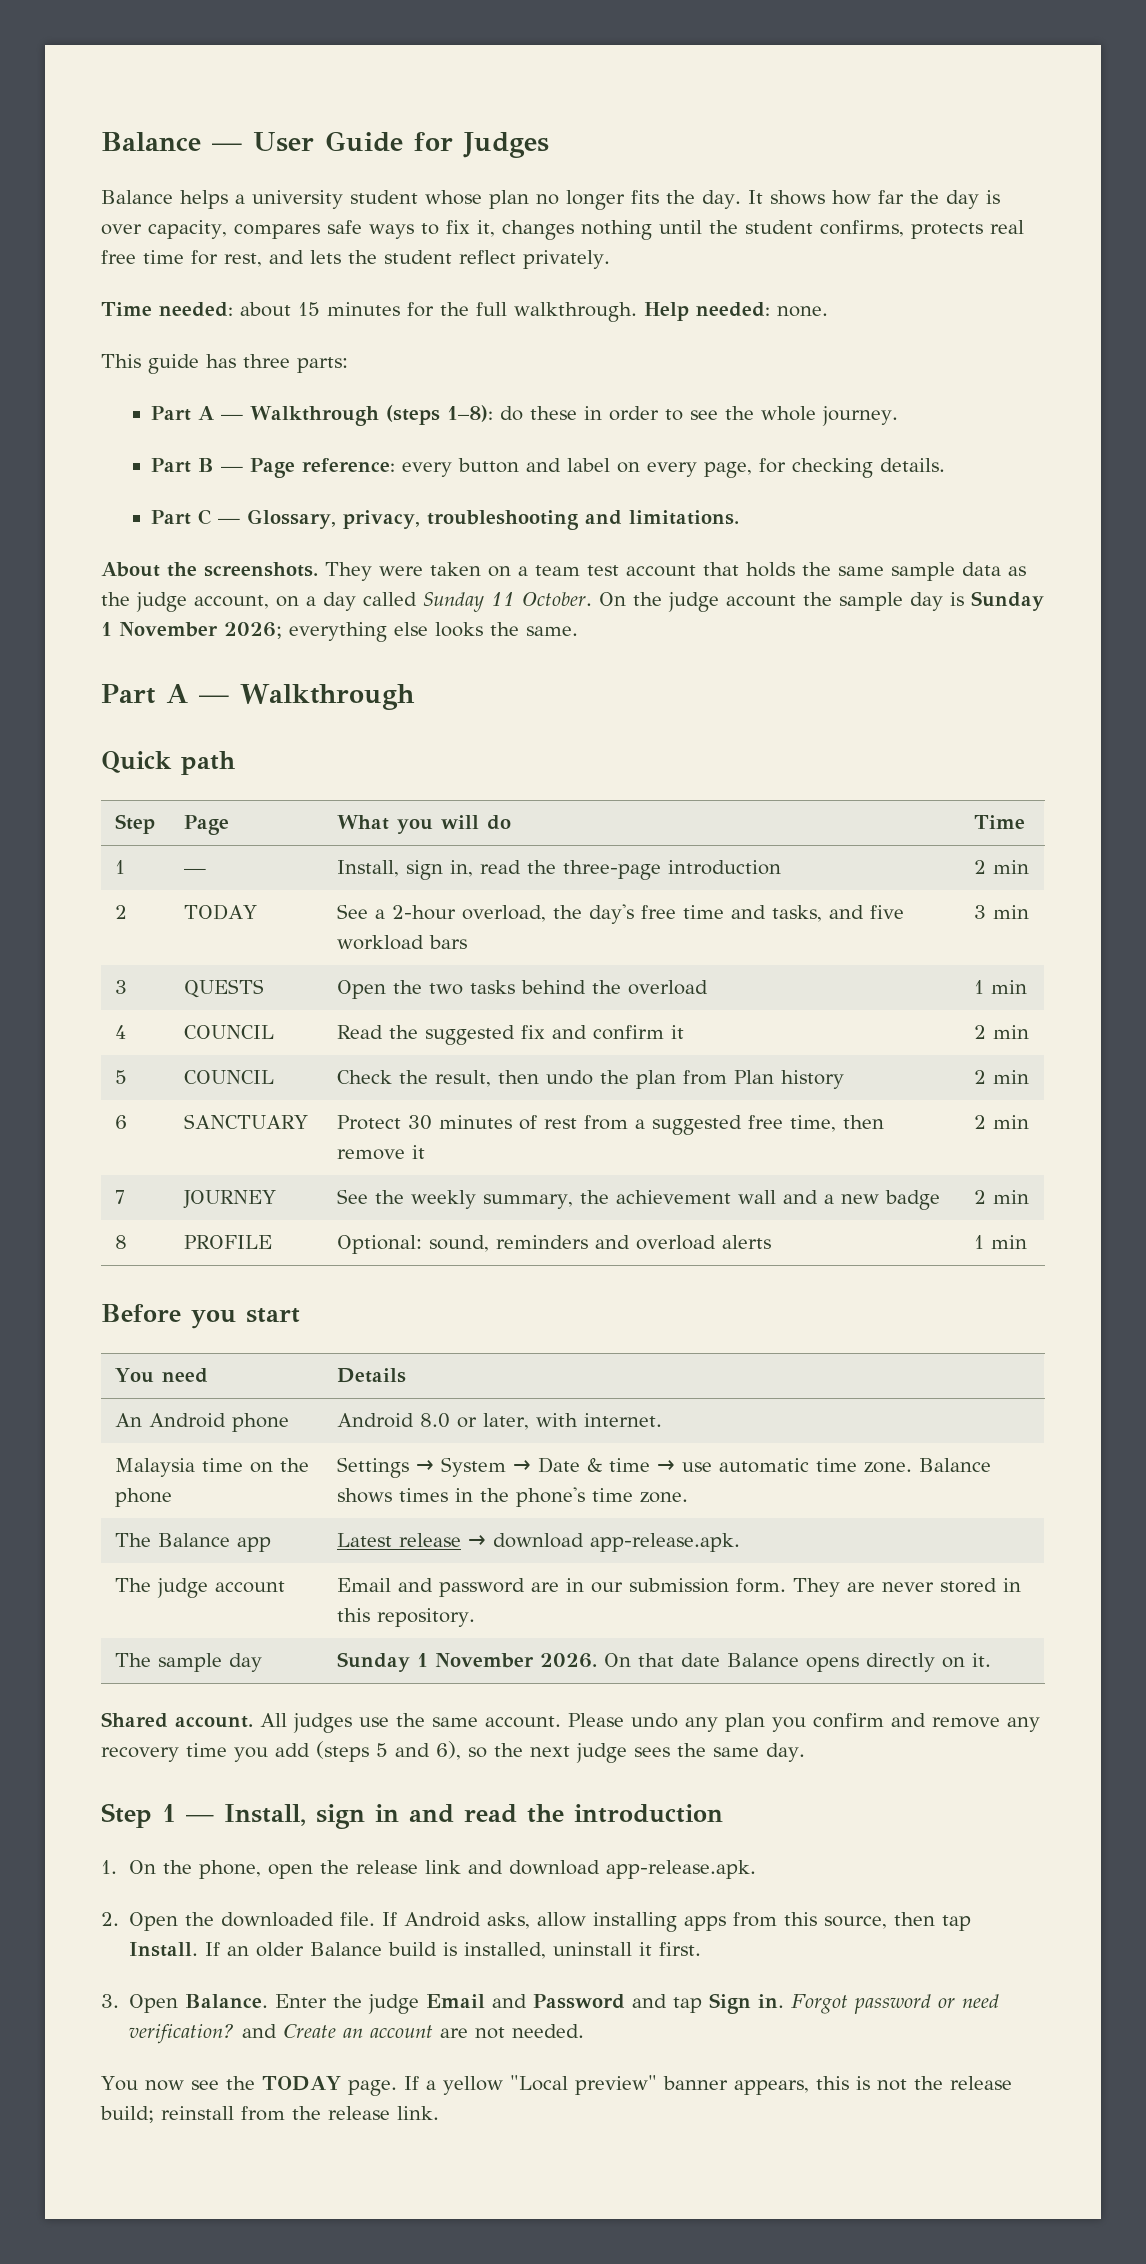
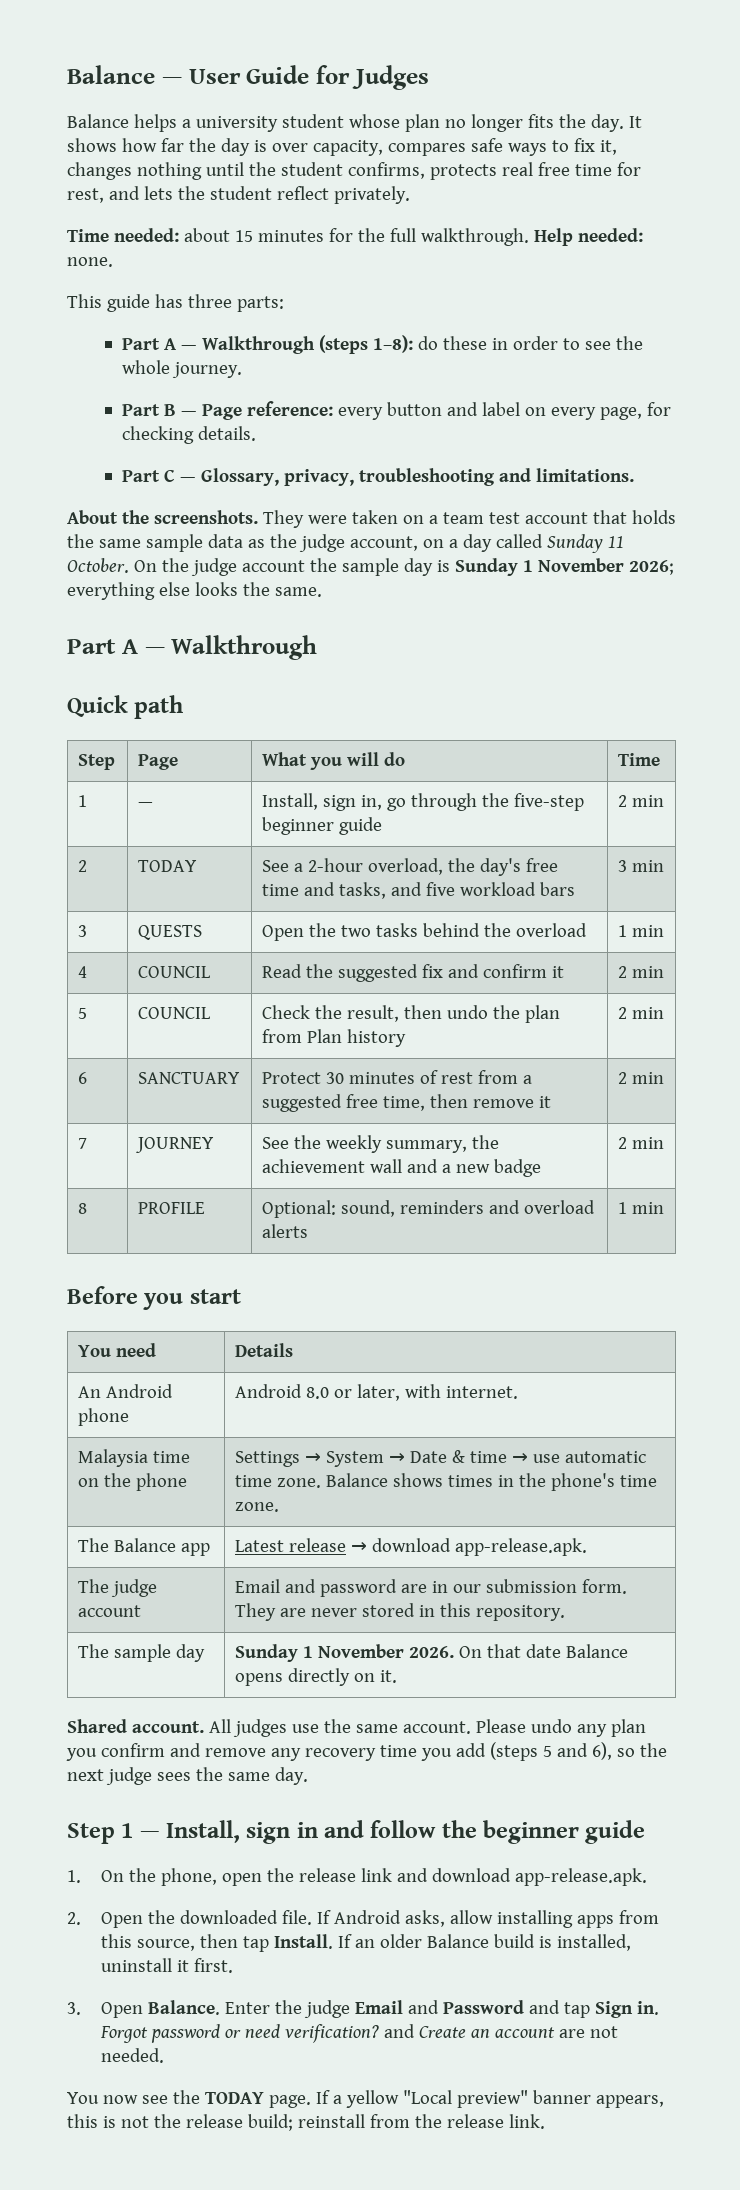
- 1 | — | Install, sign in, read the three-page introduction | 2 min
+ 1 | — | Install, sign in, go through the five-step beginner guide | 2 min
- Step 1 — Install, sign in and read the introduction
+ Step 1 — Install, sign in and follow the beginner guide

